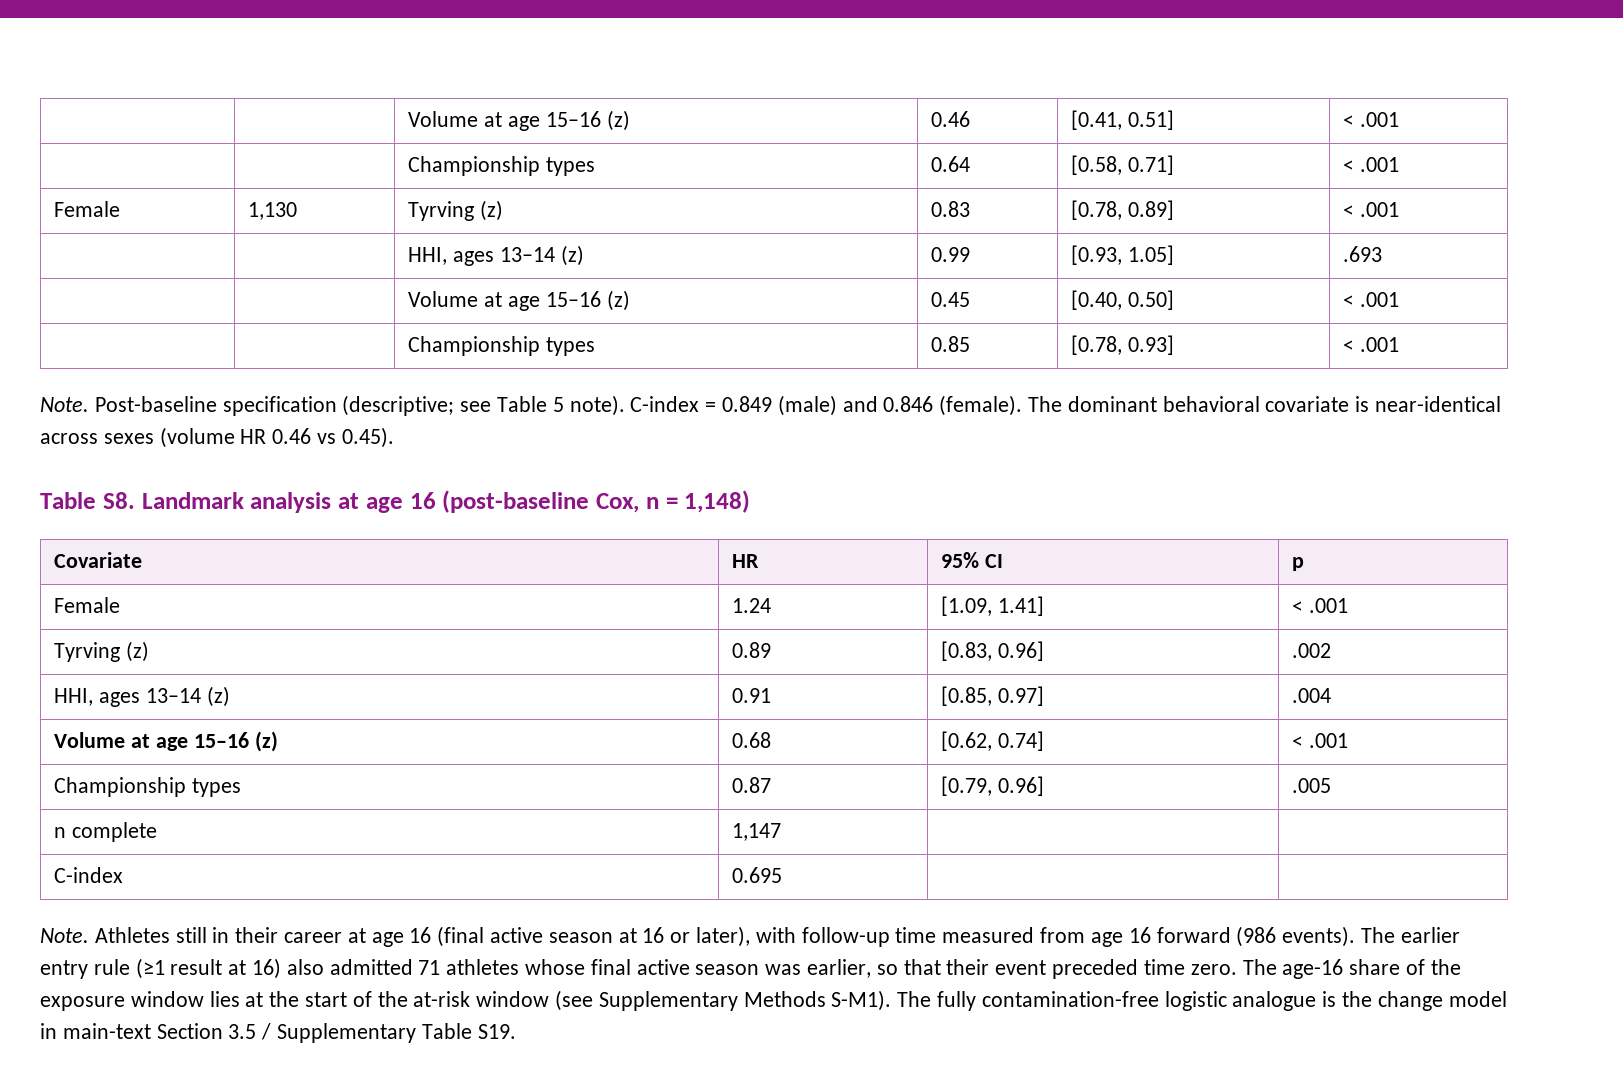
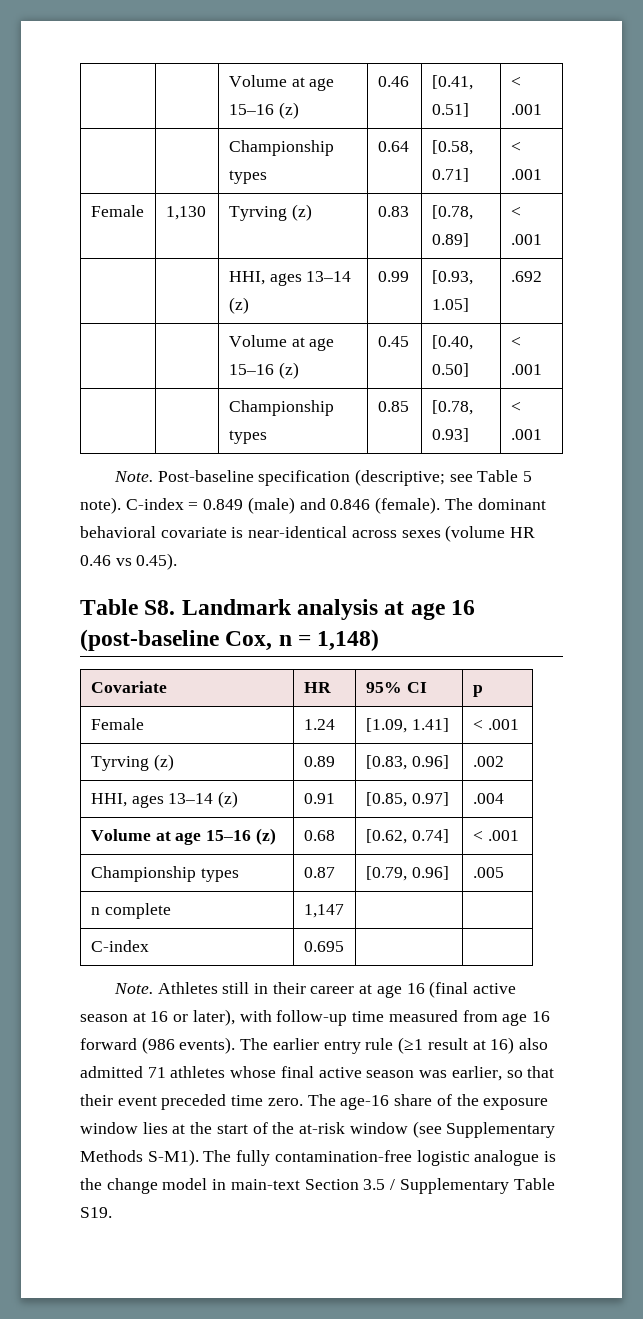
- | | HHI, ages 13–14 (z) | 0.99 | [0.93, 1.05] | .693
+ | | HHI, ages 13–14 (z) | 0.99 | [0.93, 1.05] | .692

